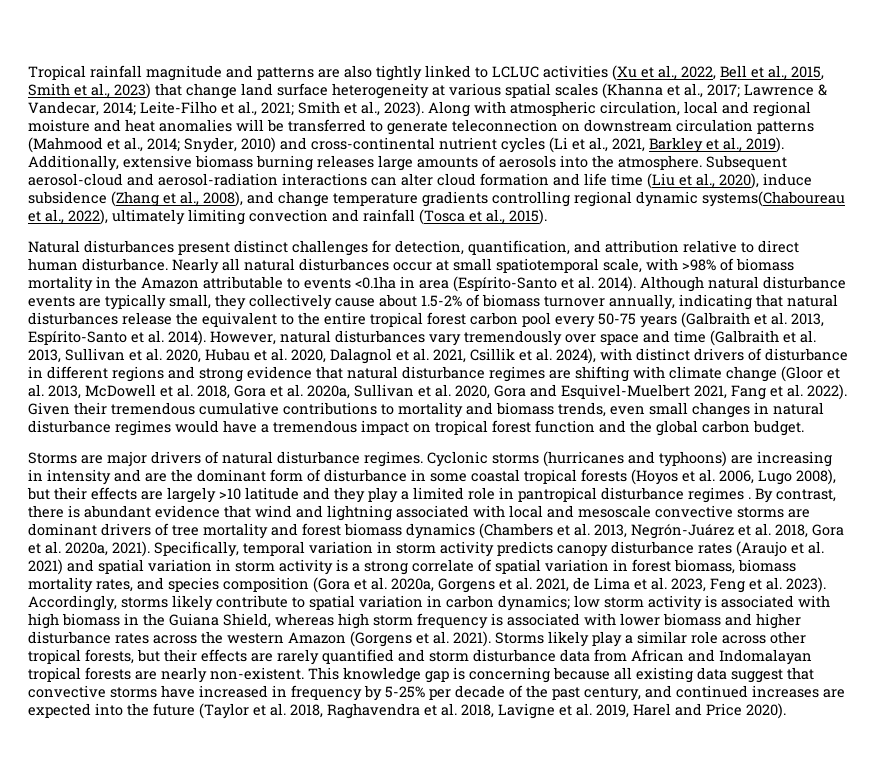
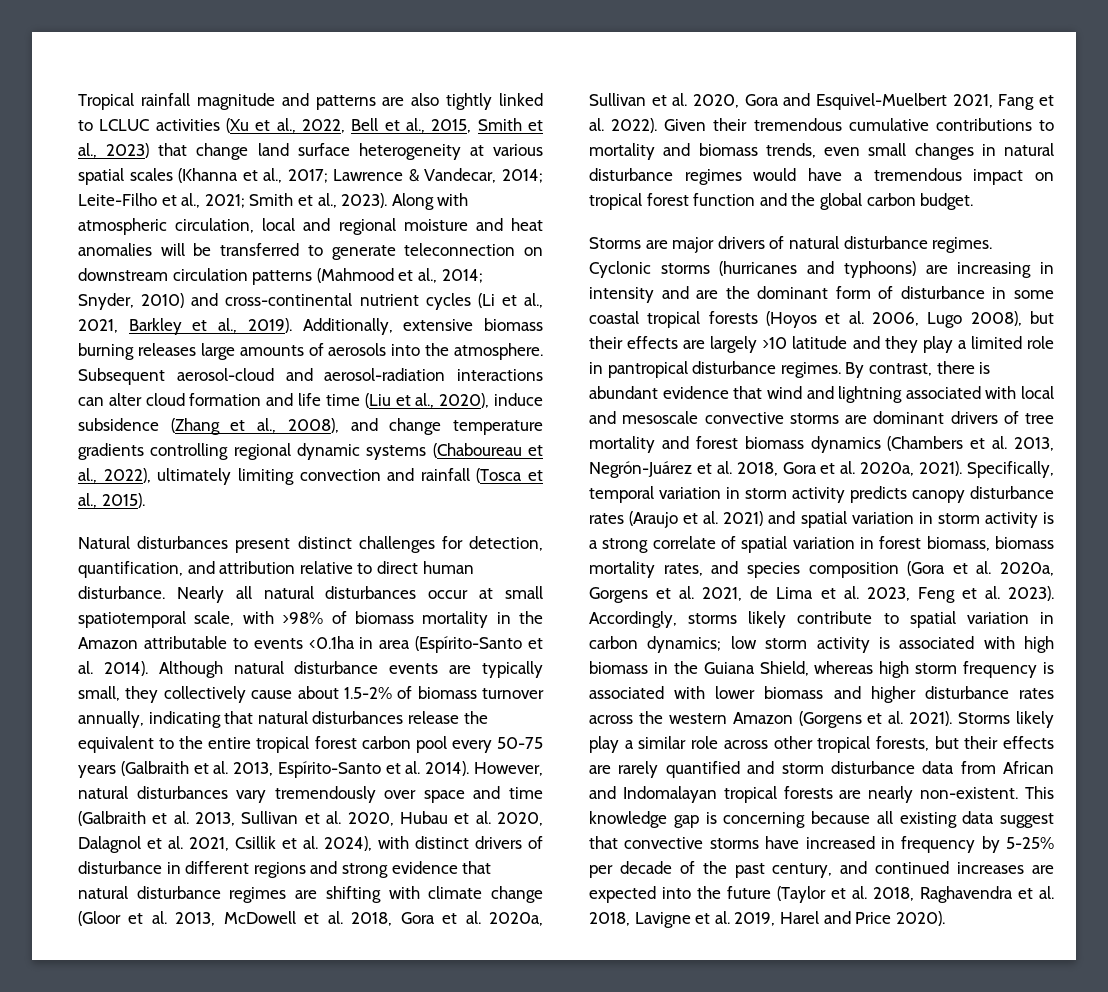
- Subsequent aerosol-cloud and aerosol-radiation interactions can alter cloud formation and life time (Liu et al., 2020), induce subsidence (Zhang et al., 2008), and change temperature gradients controlling regional dynamic systems(Chaboureau et al., 2022), ultimately limiting convection and rainfall (Tosca et al., 2015).
+ Subsequent aerosol-cloud and aerosol-radiation interactions can alter cloud formation and life time (Liu et al., 2020), induce subsidence (Zhang et al., 2008), and change temperature gradients controlling regional dynamic systems (Chaboureau et al., 2022), ultimately limiting convection and rainfall (Tosca et al., 2015).
- Cyclonic storms (hurricanes and typhoons) are increasing in intensity and are the dominant form of disturbance in some coastal tropical forests (Hoyos et al. 2006, Lugo 2008), but their effects are largely >10 latitude and they play a limited role in pantropical disturbance regimes .
+ Cyclonic storms (hurricanes and typhoons) are increasing in intensity and are the dominant form of disturbance in some coastal tropical forests (Hoyos et al. 2006, Lugo 2008), but their effects are largely >10 latitude and they play a limited role in pantropical disturbance regimes.

